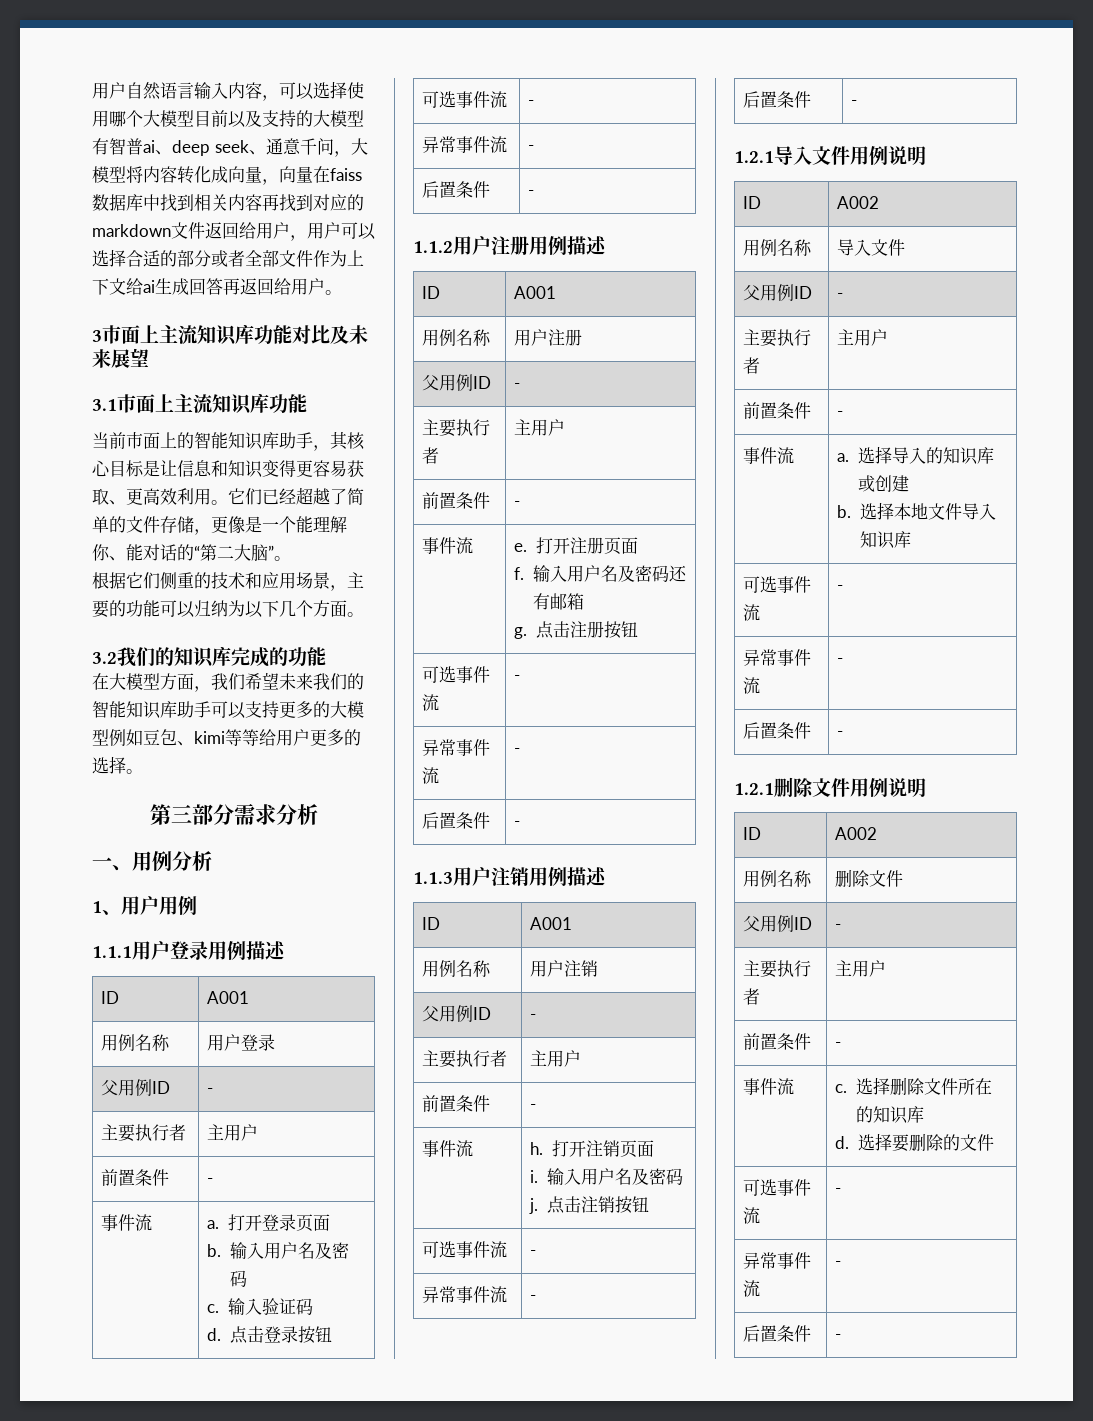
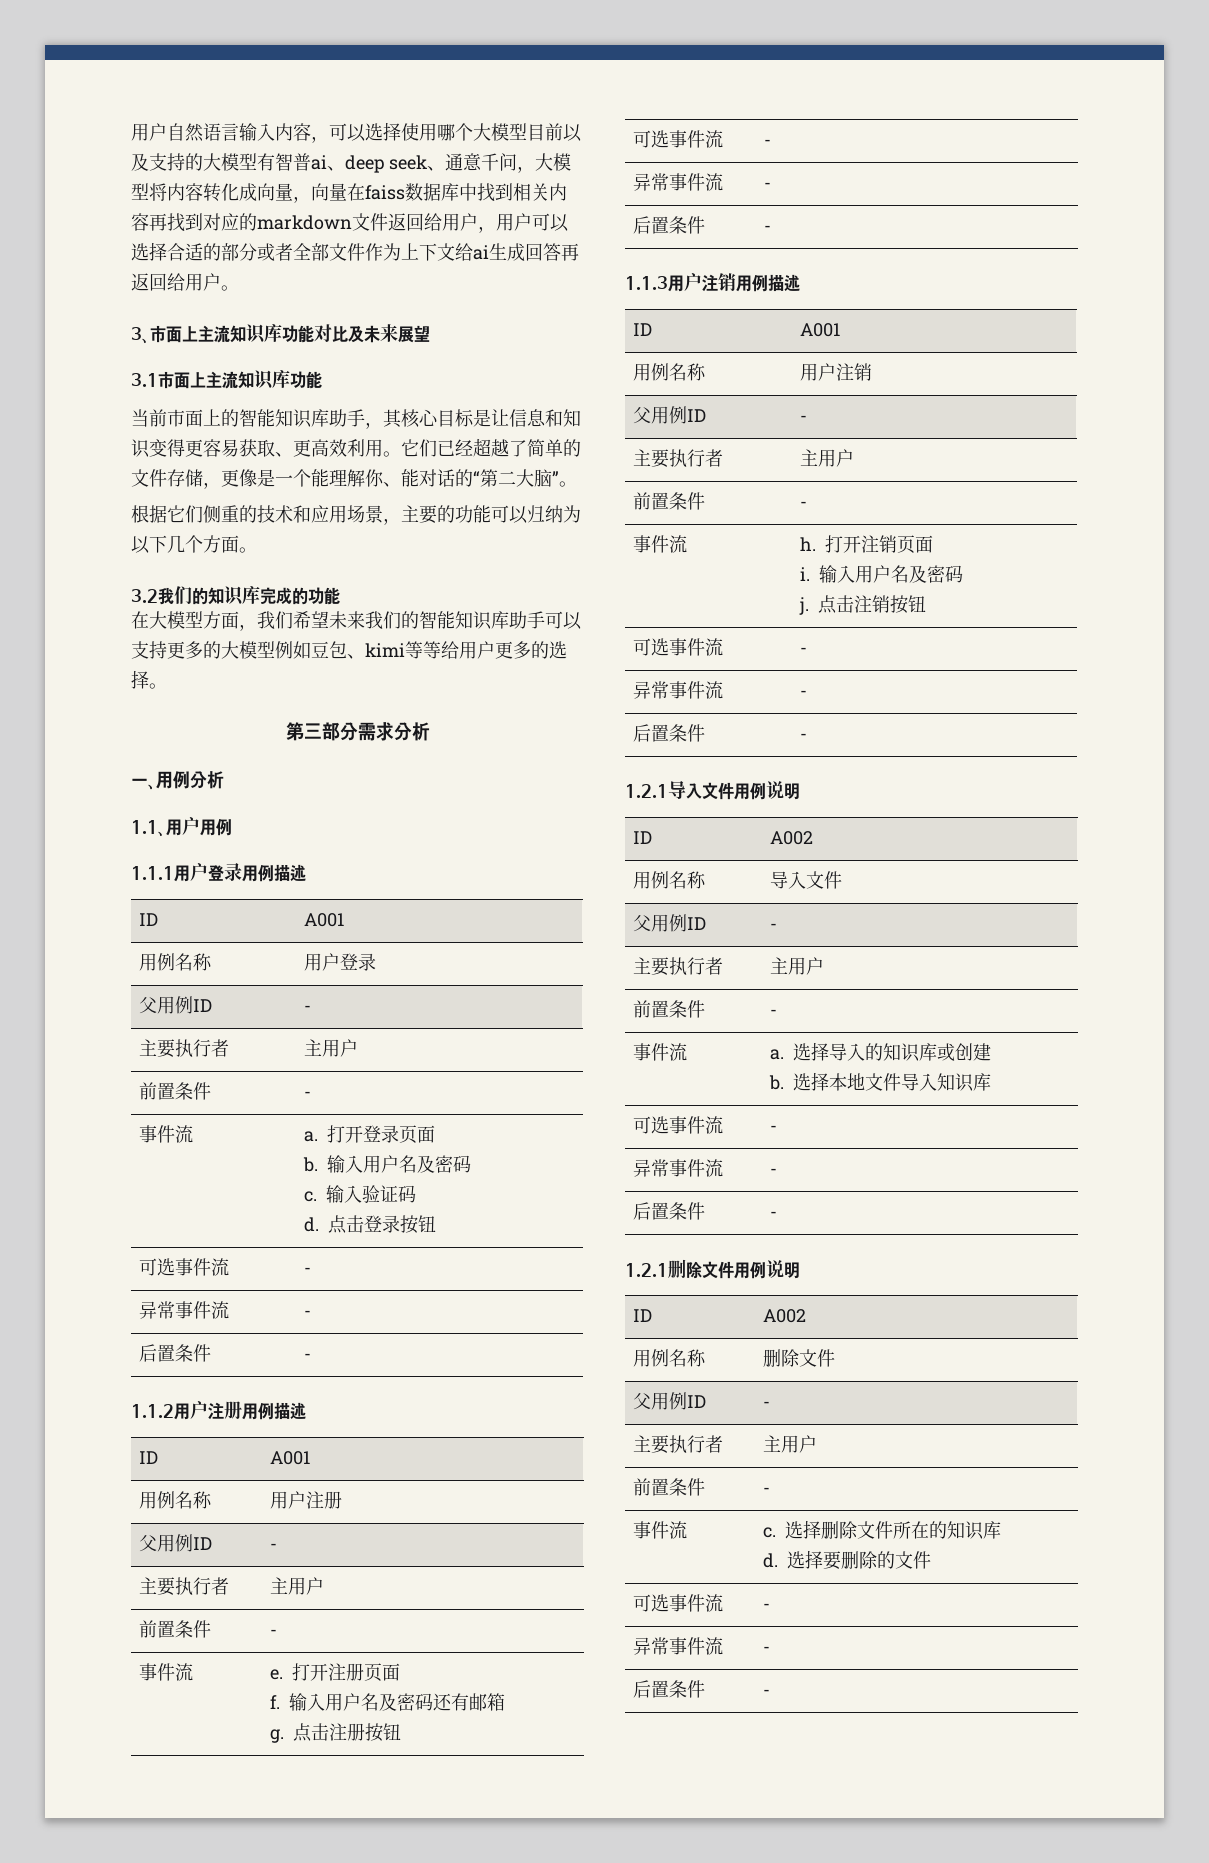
- 3市面上主流知识库功能对比及未来展望
+ 3、市面上主流知识库功能对比及未来展望
- 1、用户用例
+ 1.1、用户用例

